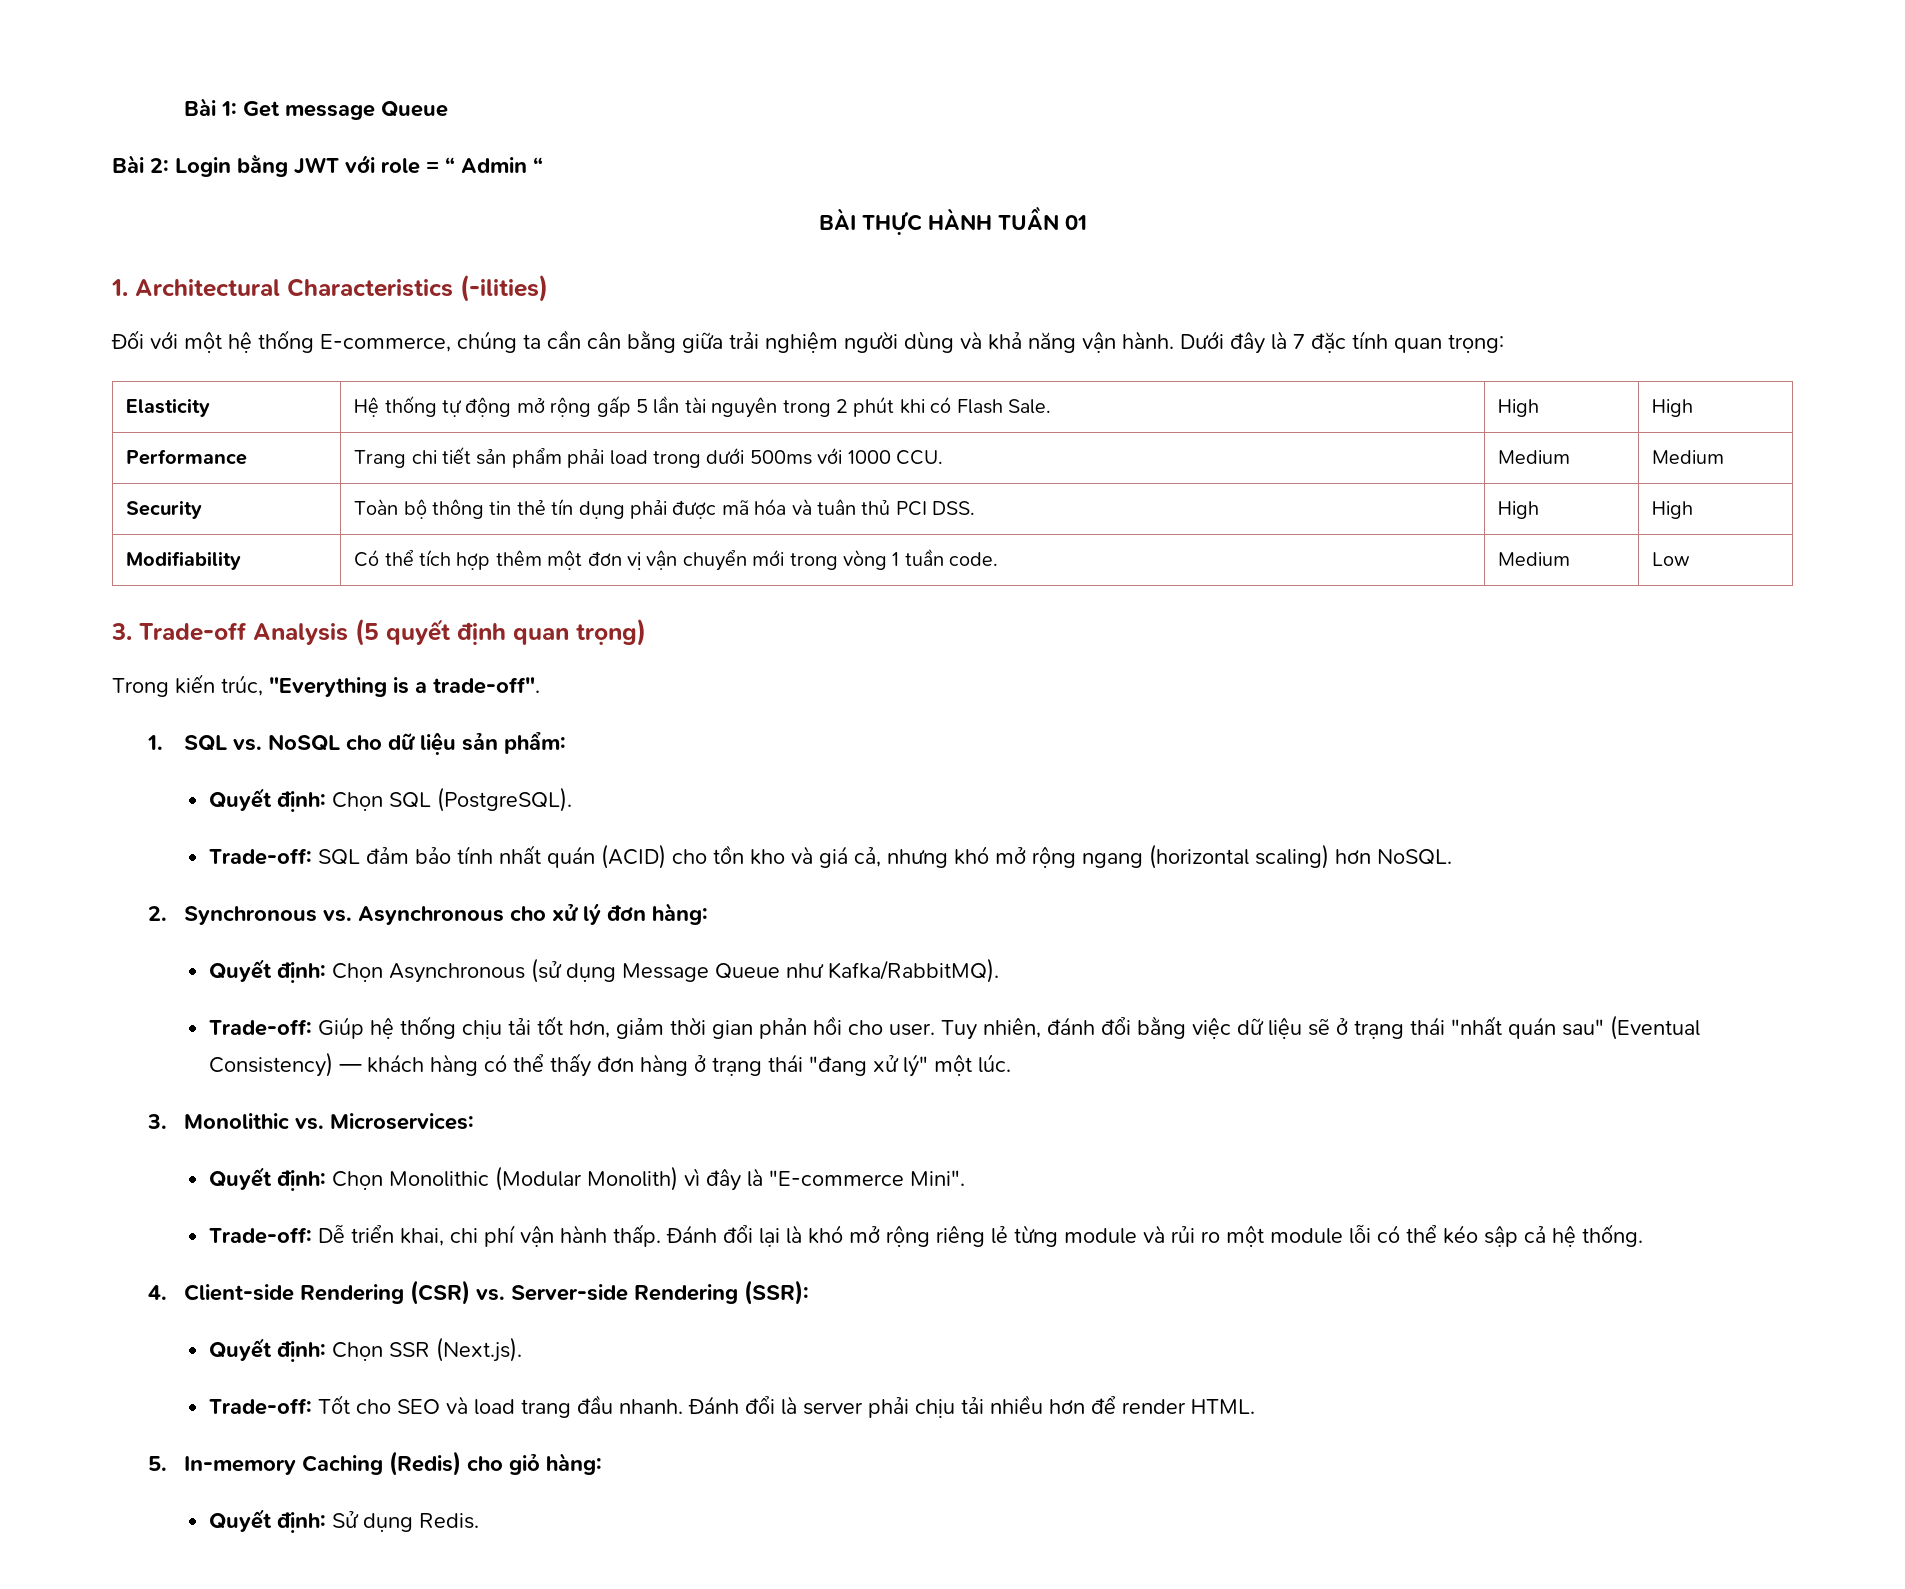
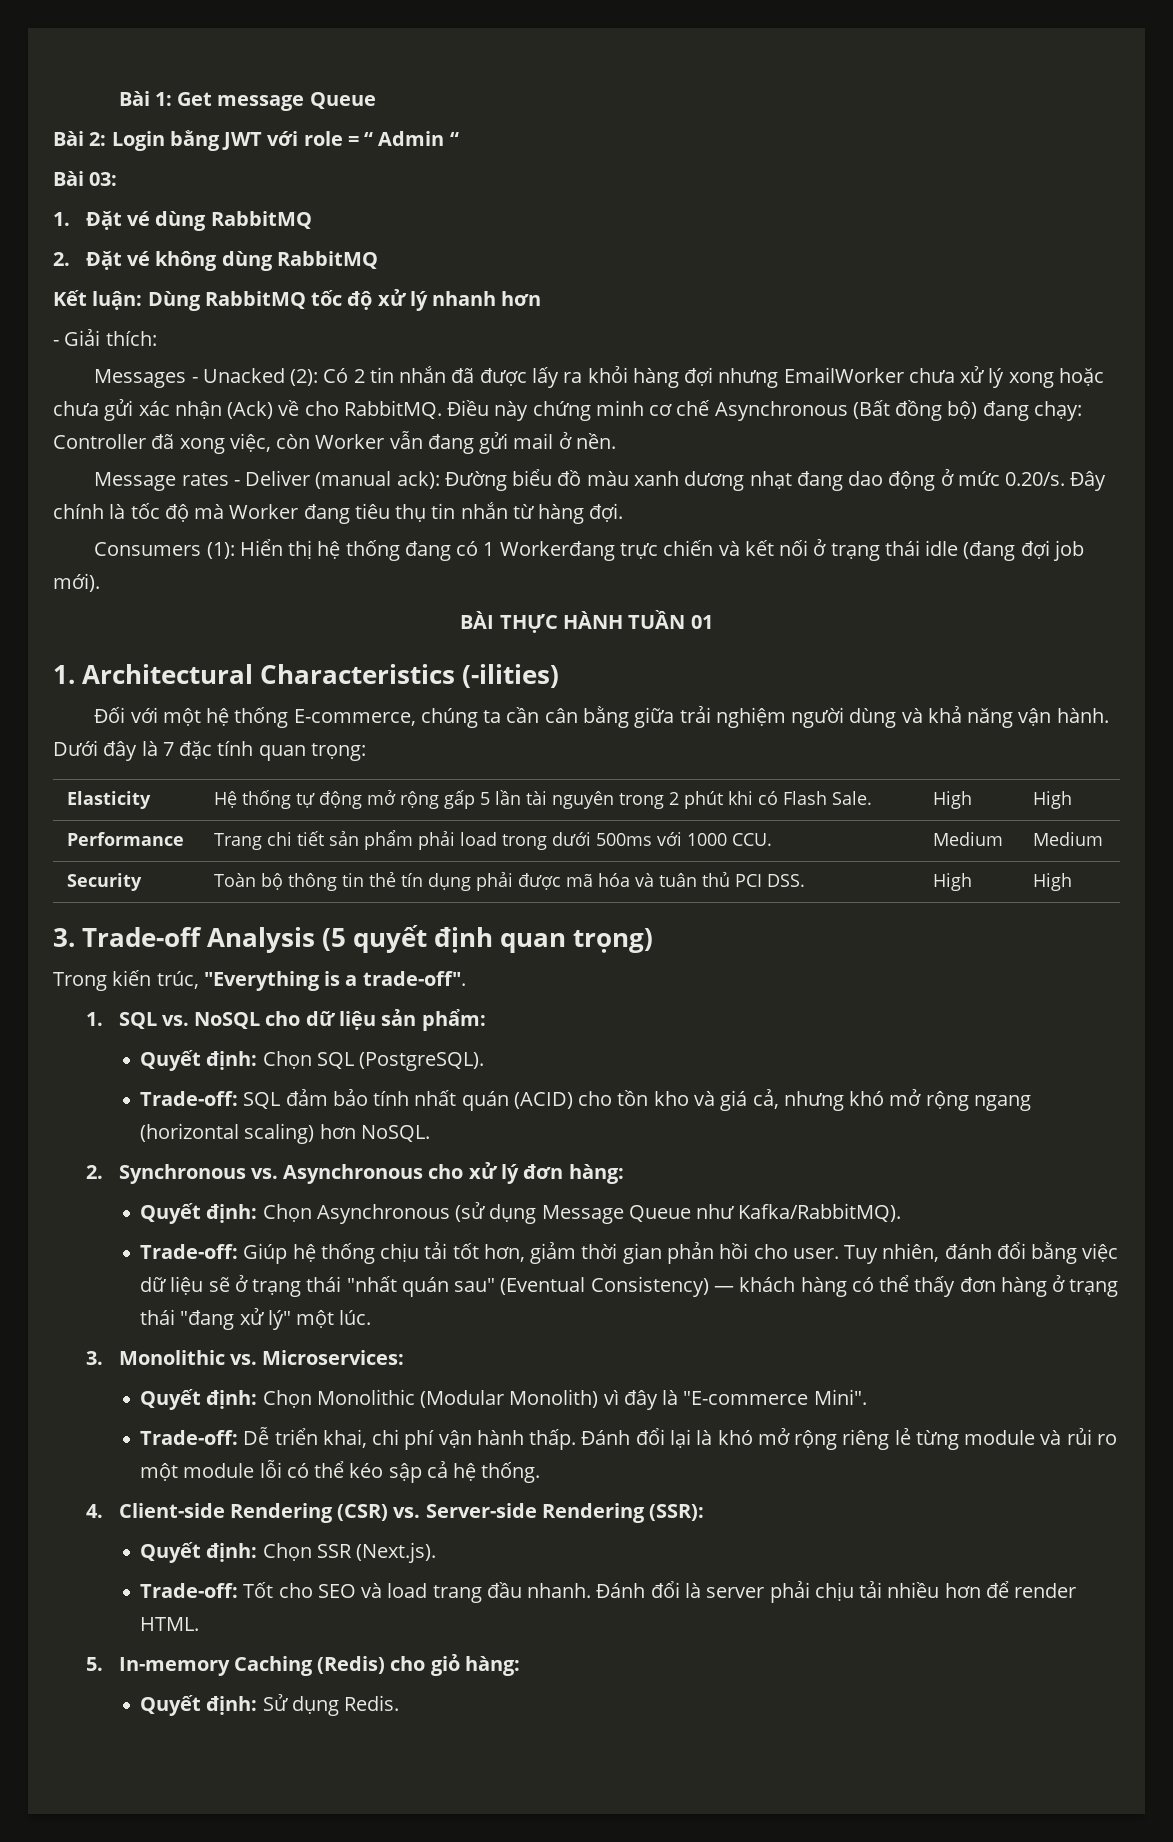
+ Bài 03:
+ 1. Đặt vé dùng RabbitMQ
+ 2. Đặt vé không dùng RabbitMQ
+ Kết luận: Dùng RabbitMQ tốc độ xử lý nhanh hơn
+ - Giải thích:
+ Messages - Unacked (2): Có 2 tin nhắn đã được lấy ra khỏi hàng đợi nhưng EmailWorker chưa xử lý xong hoặc chưa gửi xác nhận (Ack) về cho RabbitMQ. Điều này chứng minh cơ chế Asynchronous (Bất đồng bộ) đang chạy: Controller đã xong việc, còn Worker vẫn đang gửi mail ở nền.
+ Message rates - Deliver (manual ack): Đường biểu đồ màu xanh dương nhạt đang dao động ở mức 0.20/s. Đây chính là tốc độ mà Worker đang tiêu thụ tin nhắn từ hàng đợi.
+ Consumers (1): Hiển thị hệ thống đang có 1 Workerđang trực chiến và kết nối ở trạng thái idle (đang đợi job mới).
- Modifiability | Có thể tích hợp thêm một đơn vị vận chuyển mới trong vòng 1 tuần code. | Medium | Low

